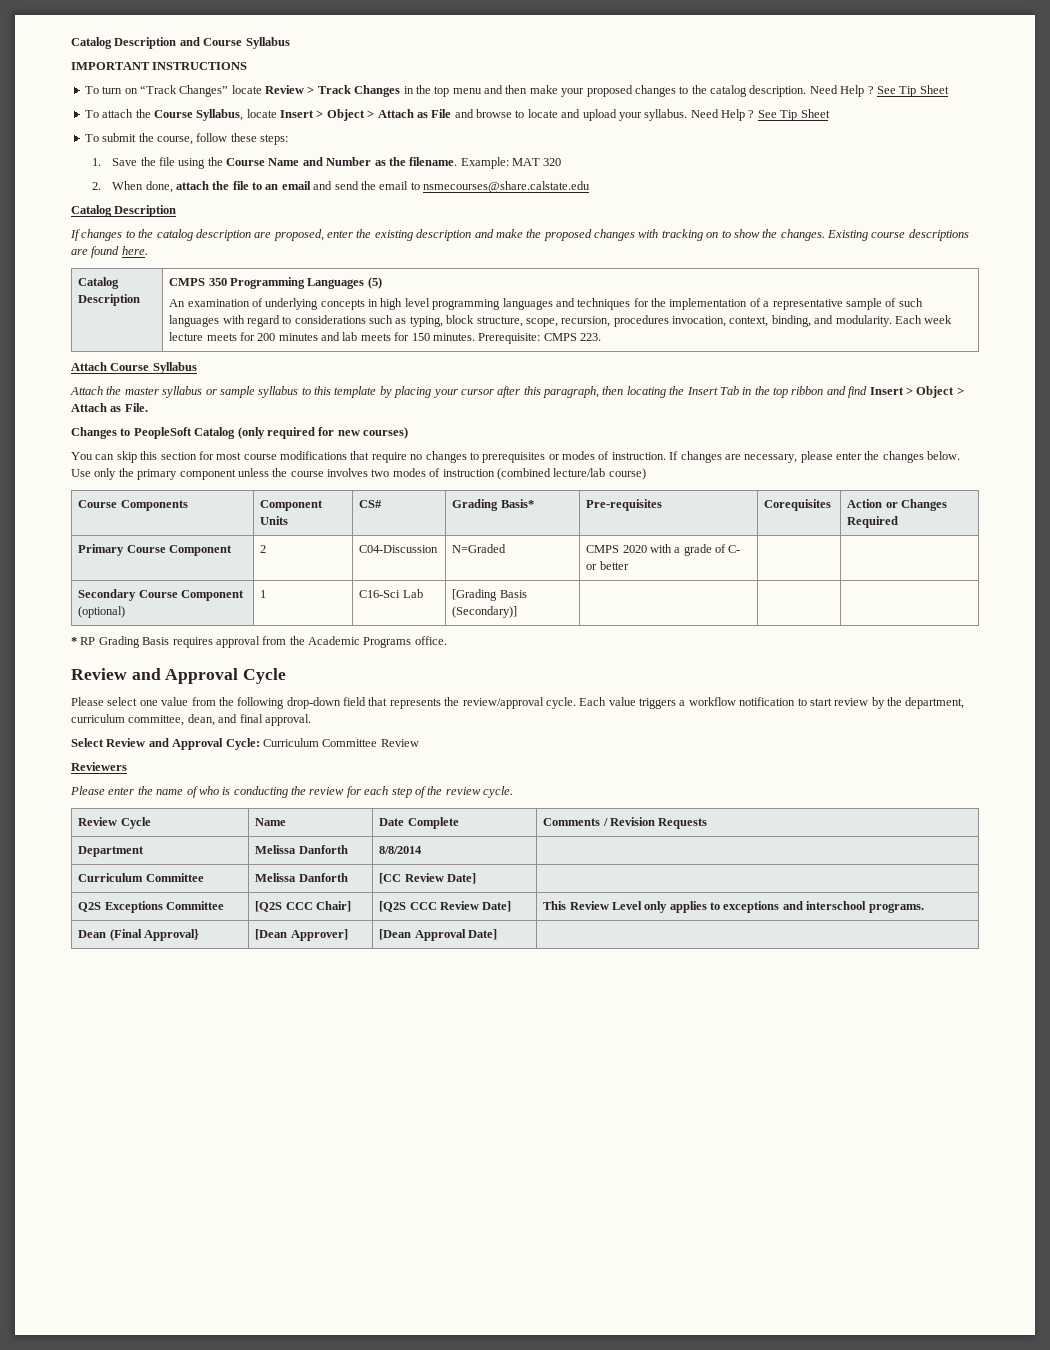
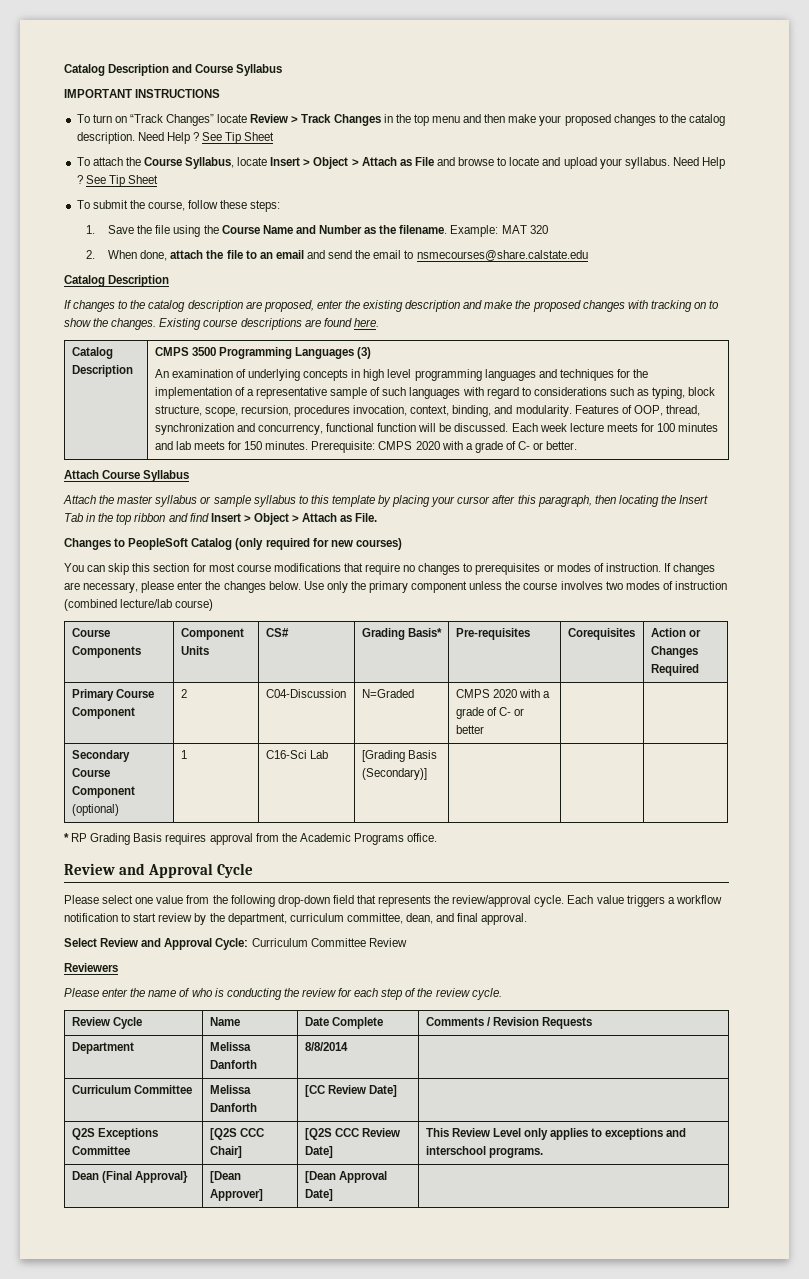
- CMPS 350 Programming Languages (5)
+ CMPS 3500 Programming Languages (3)
+ Features of OOP, thread, synchronization and concurrency, functional function will be discussed.
- Each week lecture meets for 200 minutes and lab meets for 150 minutes.
+ Each week lecture meets for 100 minutes and lab meets for 150 minutes.
- Prerequisite: CMPS 223.
+ Prerequisite: CMPS 2020 with a grade of C- or better.

